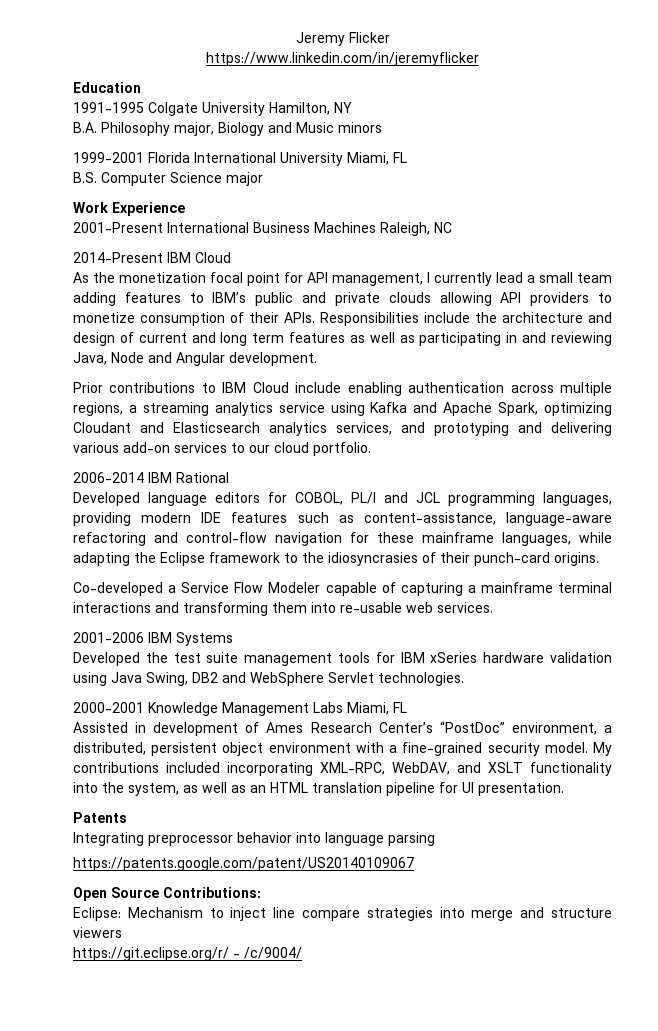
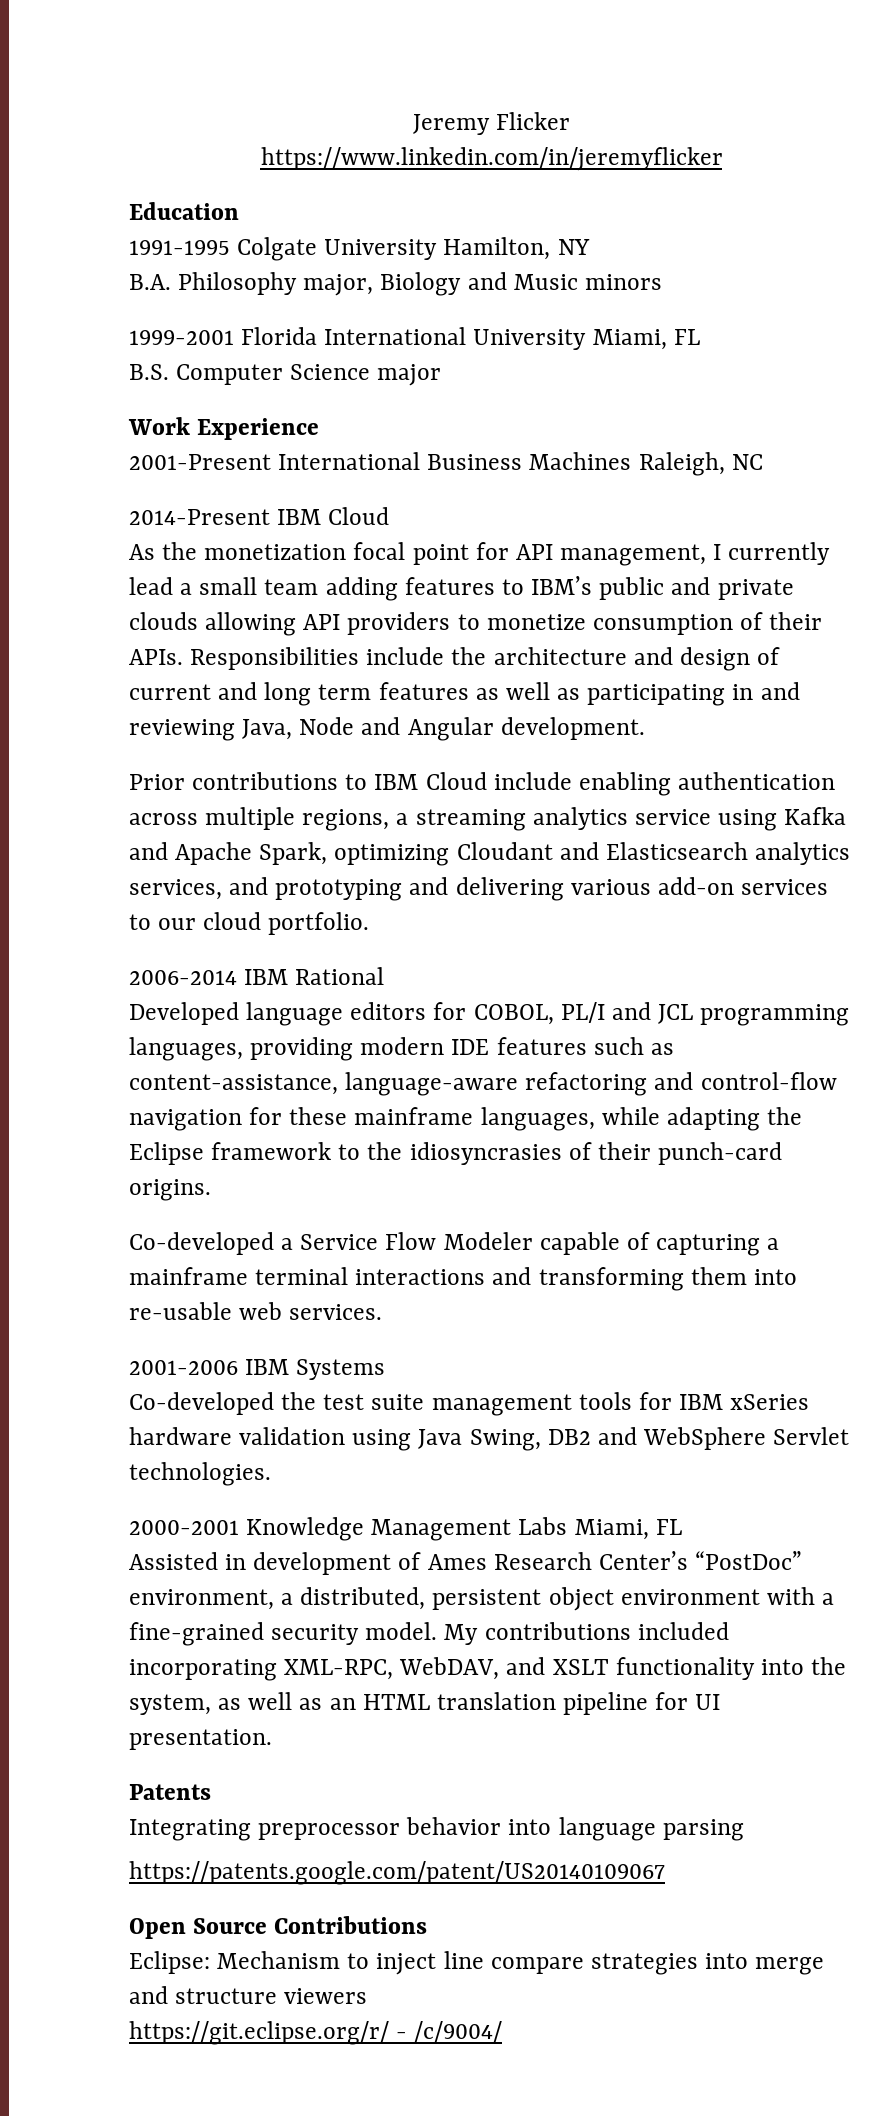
- Developed the test suite management tools for IBM xSeries hardware validation using Java Swing, DB2 and WebSphere Servlet technologies.
+ Co-developed the test suite management tools for IBM xSeries hardware validation using Java Swing, DB2 and WebSphere Servlet technologies.
- Open Source Contributions:
+ Open Source Contributions

